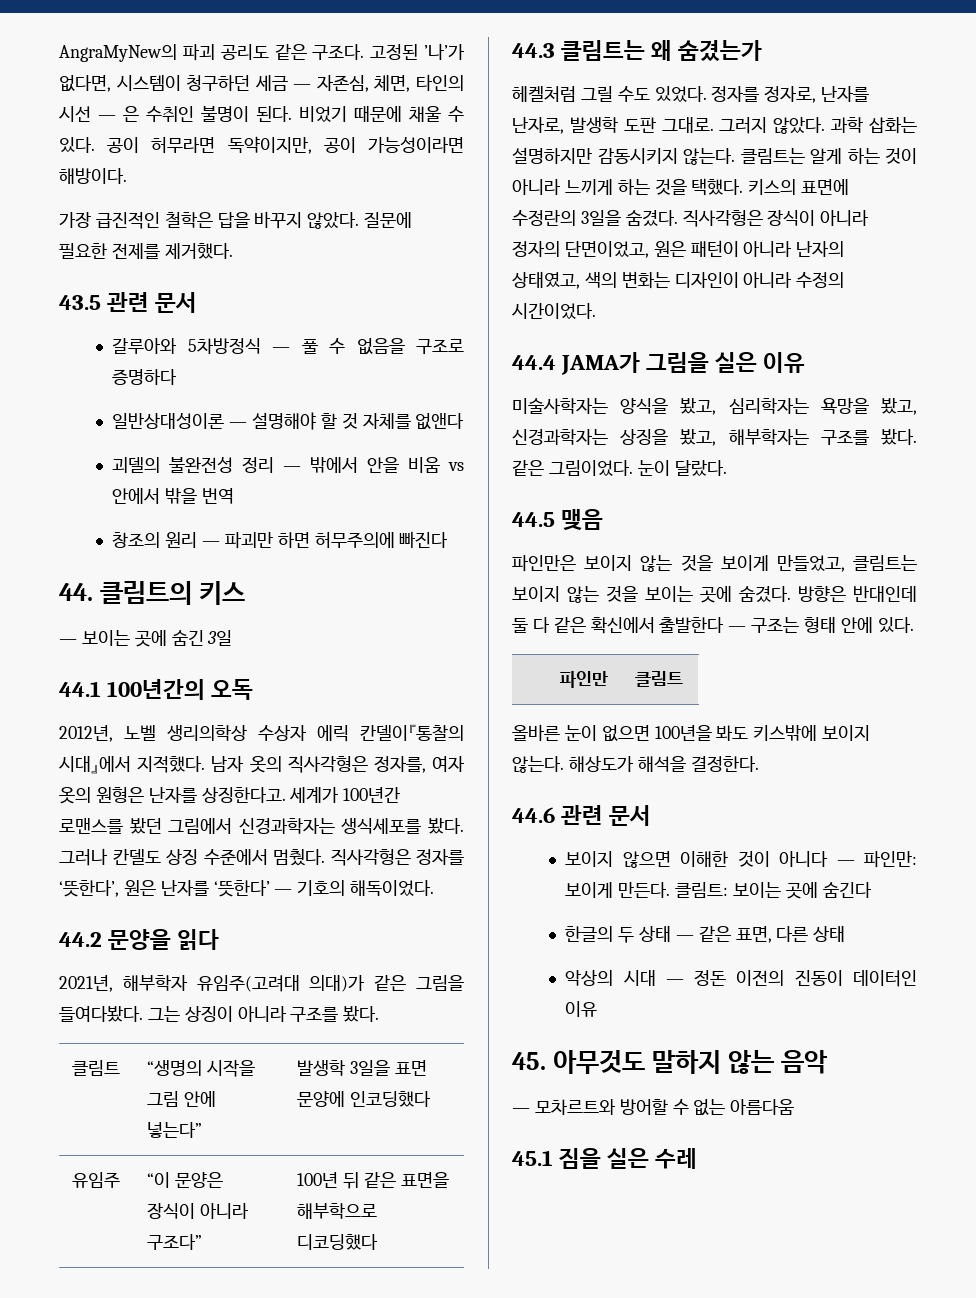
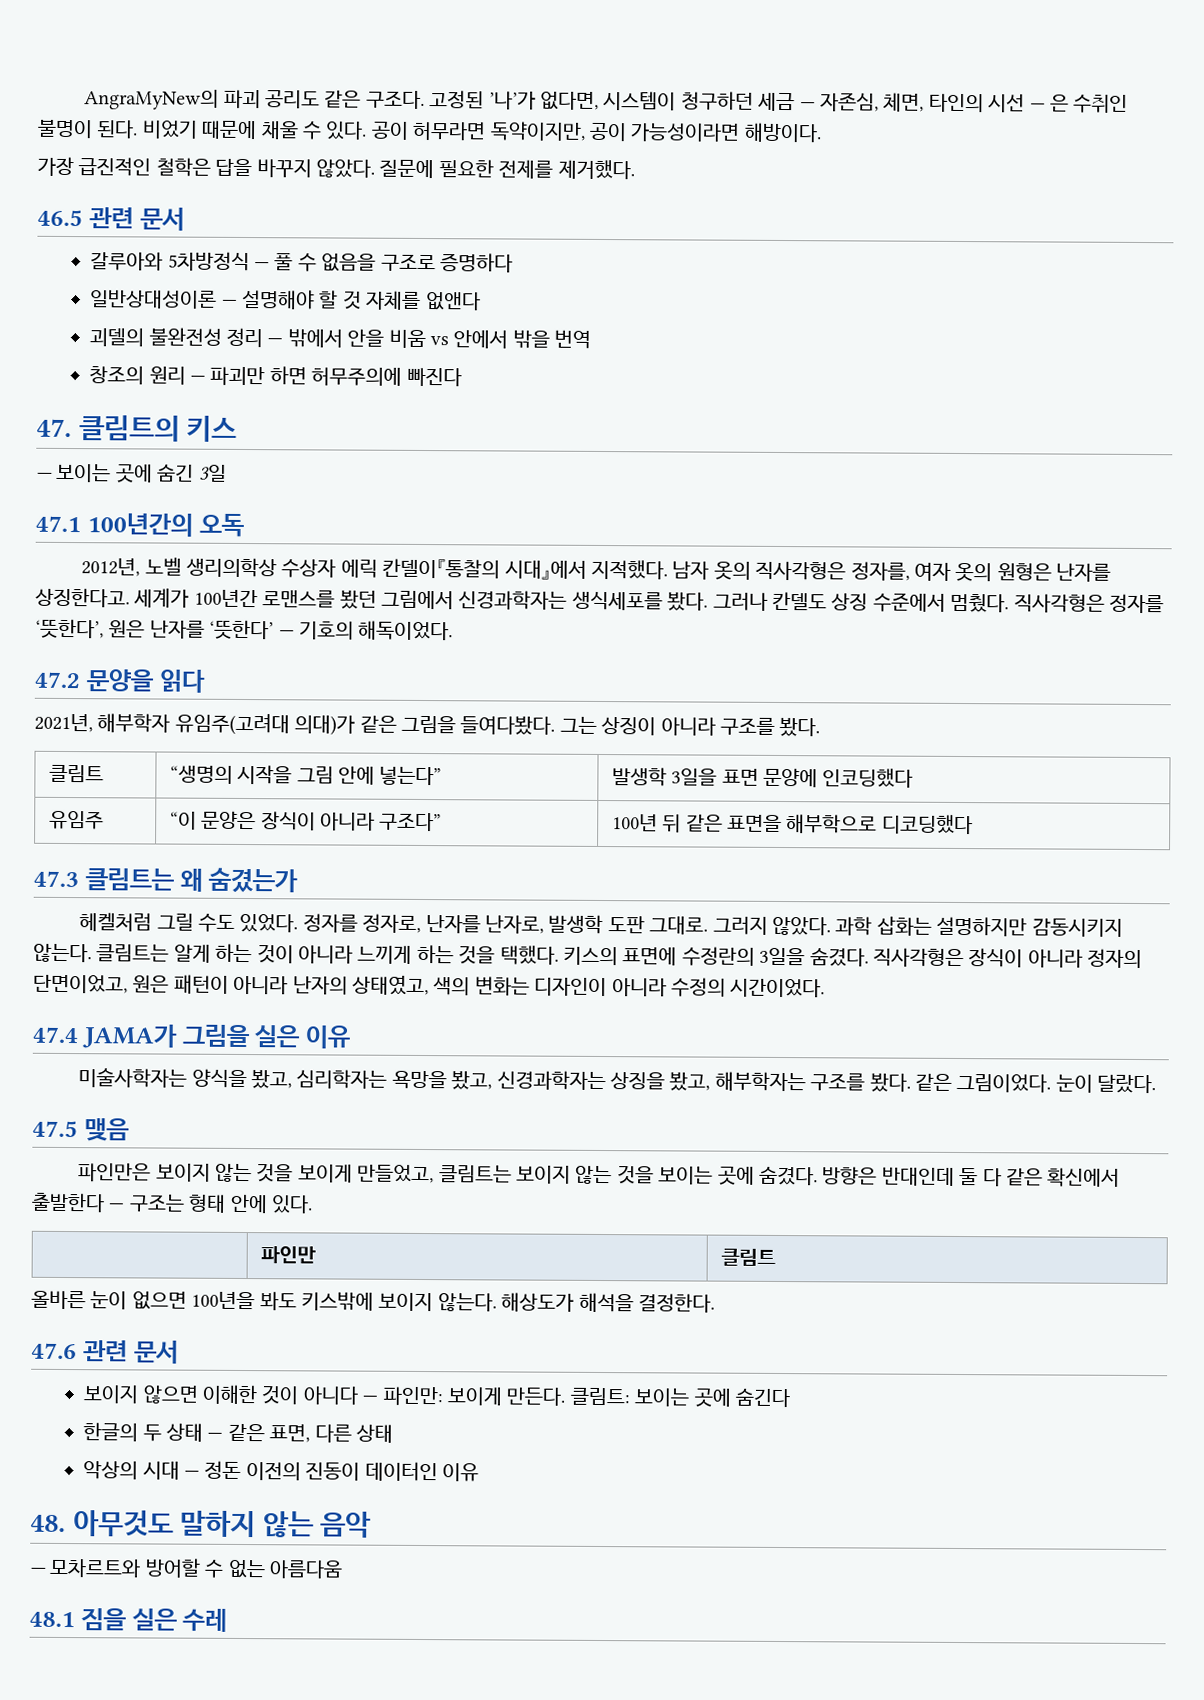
- 43.5 관련 문서
+ 46.5 관련 문서
- 44. 클림트의 키스
+ 47. 클림트의 키스
- 44.1 100년간의 오독
+ 47.1 100년간의 오독
- 44.2 문양을 읽다
+ 47.2 문양을 읽다
- 44.3 클림트는 왜 숨겼는가
+ 47.3 클림트는 왜 숨겼는가
- 44.4 JAMA가 그림을 실은 이유
+ 47.4 JAMA가 그림을 실은 이유
- 44.5 맺음
+ 47.5 맺음
- 44.6 관련 문서
+ 47.6 관련 문서
- 45. 아무것도 말하지 않는 음악
+ 48. 아무것도 말하지 않는 음악
- 45.1 짐을 실은 수레
+ 48.1 짐을 실은 수레

